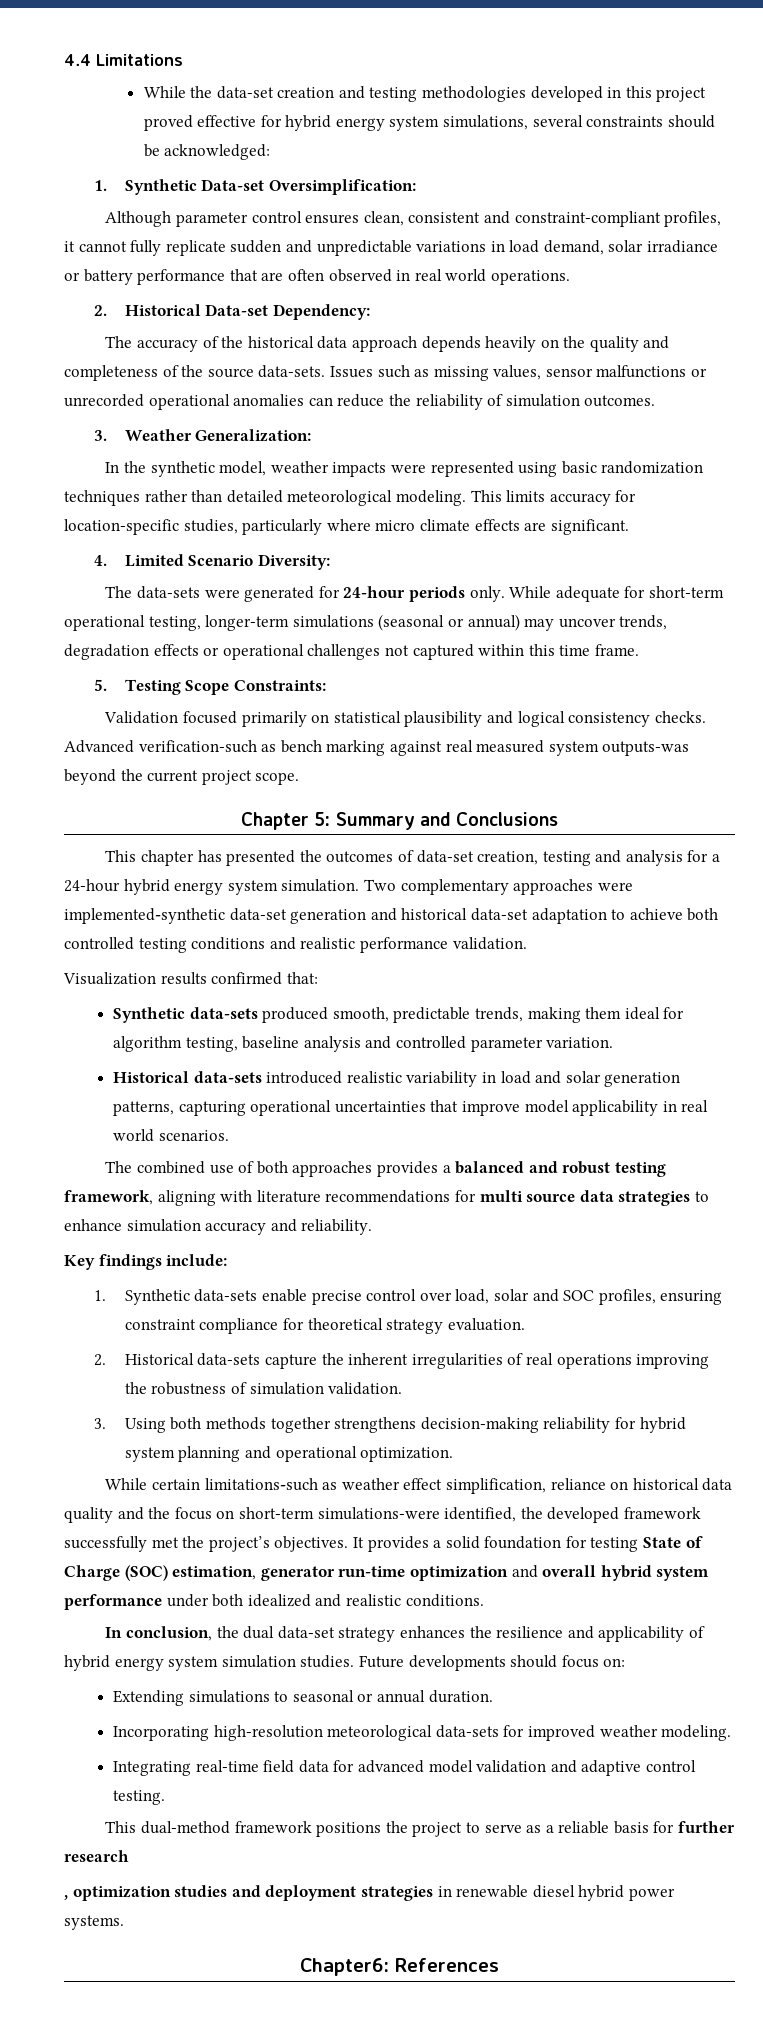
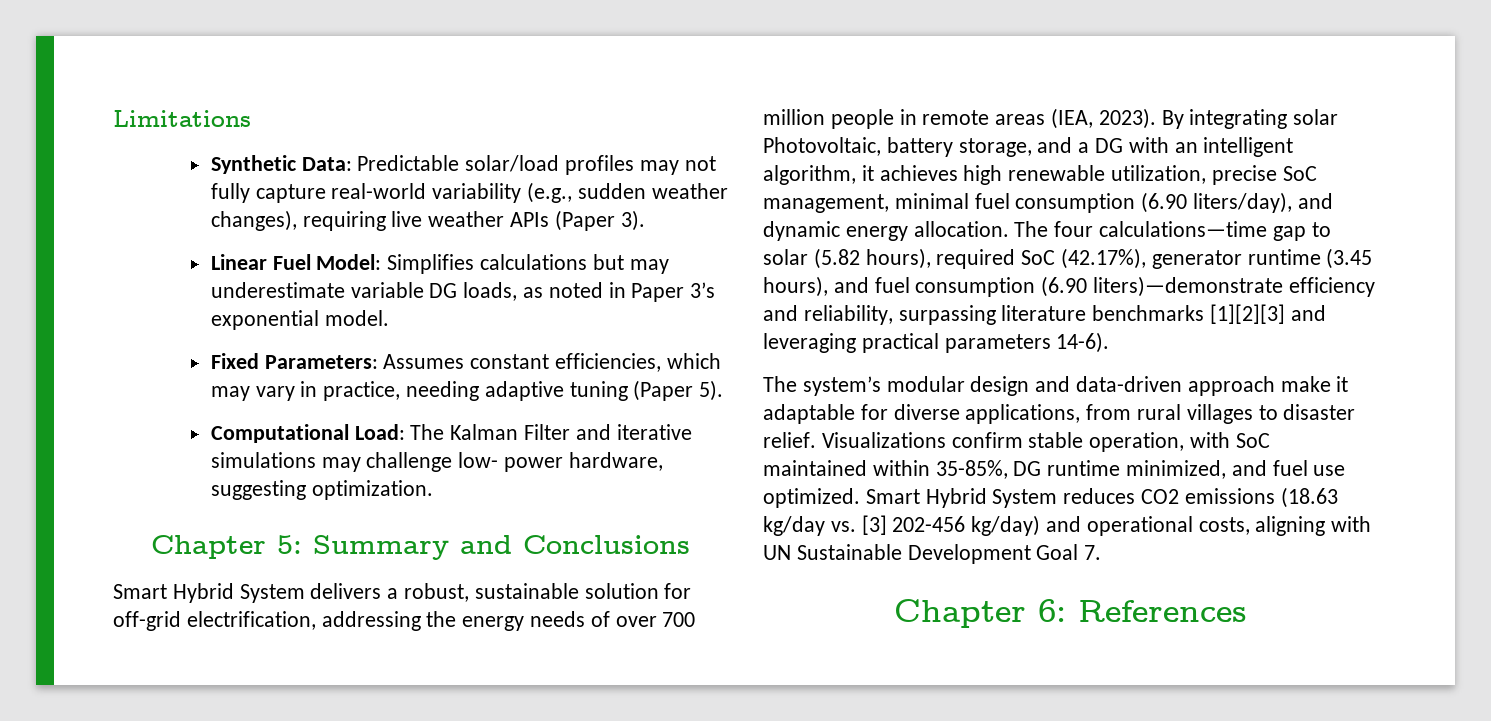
- 4.4 Limitations
+ Limitations
- While the data-set creation and testing methodologies developed in this project proved effective for hybrid energy system simulations, several constraints should be acknowledged:
- 1. Synthetic Data-set Oversimplification:
- Although parameter control ensures clean, consistent and constraint-compliant profiles, it cannot fully replicate sudden and unpredictable variations in load demand, solar irradiance or battery performance that are often observed in real world operations.
- 2. Historical Data-set Dependency:
- The accuracy of the historical data approach depends heavily on the quality and completeness of the source data-sets. Issues such as missing values, sensor malfunctions or unrecorded operational anomalies can reduce the reliability of simulation outcomes.
- 3. Weather Generalization:
- In the synthetic model, weather impacts were represented using basic randomization techniques rather than detailed meteorological modeling. This limits accuracy for location-specific studies, particularly where micro climate effects are significant.
- 4. Limited Scenario Diversity:
- The data-sets were generated for 24-hour periods only. While adequate for short-term operational testing, longer-term simulations (seasonal or annual) may uncover trends, degradation effects or operational challenges not captured within this time frame.
- 5. Testing Scope Constraints:
- Validation focused primarily on statistical plausibility and logical consistency checks. Advanced verification-such as bench marking against real measured system outputs-was beyond the current project scope.
+ Synthetic Data: Predictable solar/load profiles may not fully capture real-world variability (e.g., sudden weather changes), requiring live weather APIs (Paper 3).
+ Linear Fuel Model: Simplifies calculations but may underestimate variable DG loads, as noted in Paper 3’s exponential model.
+ Fixed Parameters: Assumes constant efficiencies, which may vary in practice, needing adaptive tuning (Paper 5).
+ Computational Load: The Kalman Filter and iterative simulations may challenge low- power hardware, suggesting optimization.
- This chapter has presented the outcomes of data-set creation, testing and analysis for a 24-hour hybrid energy system simulation. Two complementary approaches were implemented-synthetic data-set generation and historical data-set adaptation to achieve both controlled testing conditions and realistic performance validation.
- Visualization results confirmed that:
- Synthetic data-sets produced smooth, predictable trends, making them ideal for algorithm testing, baseline analysis and controlled parameter variation.
- Historical data-sets introduced realistic variability in load and solar generation patterns, capturing operational uncertainties that improve model applicability in real world scenarios.
- The combined use of both approaches provides a balanced and robust testing framework, aligning with literature recommendations for multi source data strategies to enhance simulation accuracy and reliability.
- Key findings include:
- 1. Synthetic data-sets enable precise control over load, solar and SOC profiles, ensuring constraint compliance for theoretical strategy evaluation.
- 2. Historical data-sets capture the inherent irregularities of real operations improving the robustness of simulation validation.
- 3. Using both methods together strengthens decision-making reliability for hybrid system planning and operational optimization.
- While certain limitations-such as weather effect simplification, reliance on historical data quality and the focus on short-term simulations-were identified, the developed framework successfully met the project’s objectives. It provides a solid foundation for testing State of Charge (SOC) estimation, generator run-time optimization and overall hybrid system performance under both idealized and realistic conditions.
- In conclusion, the dual data-set strategy enhances the resilience and applicability of hybrid energy system simulation studies. Future developments should focus on:
- Extending simulations to seasonal or annual duration.
- Incorporating high-resolution meteorological data-sets for improved weather modeling.
- Integrating real-time field data for advanced model validation and adaptive control testing.
- This dual-method framework positions the project to serve as a reliable basis for further research
- , optimization studies and deployment strategies in renewable diesel hybrid power systems.
- Chapter6: References
+ Smart Hybrid System delivers a robust, sustainable solution for off-grid electrification, addressing the energy needs of over 700 million people in remote areas (IEA, 2023). By integrating solar Photovoltaic, battery storage, and a DG with an intelligent algorithm, it achieves high renewable utilization, precise SoC management, minimal fuel consumption (6.90 liters/day), and dynamic energy allocation. The four calculations—time gap to solar (5.82 hours), required SoC (42.17%), generator runtime (3.45 hours), and fuel consumption (6.90 liters)—demonstrate efficiency and reliability, surpassing literature benchmarks [1][2][3] and leveraging practical parameters 14-6).
+ The system’s modular design and data-driven approach make it adaptable for diverse applications, from rural villages to disaster relief. Visualizations confirm stable operation, with SoC maintained within 35-85%, DG runtime minimized, and fuel use optimized. Smart Hybrid System reduces CO2 emissions (18.63 kg/day vs. [3] 202-456 kg/day) and operational costs, aligning with UN Sustainable Development Goal 7.
+ Chapter 6: References

